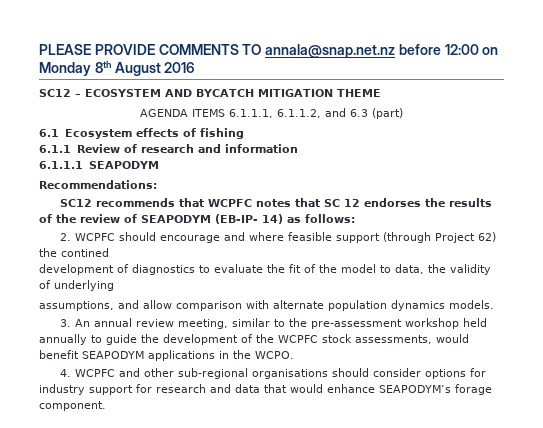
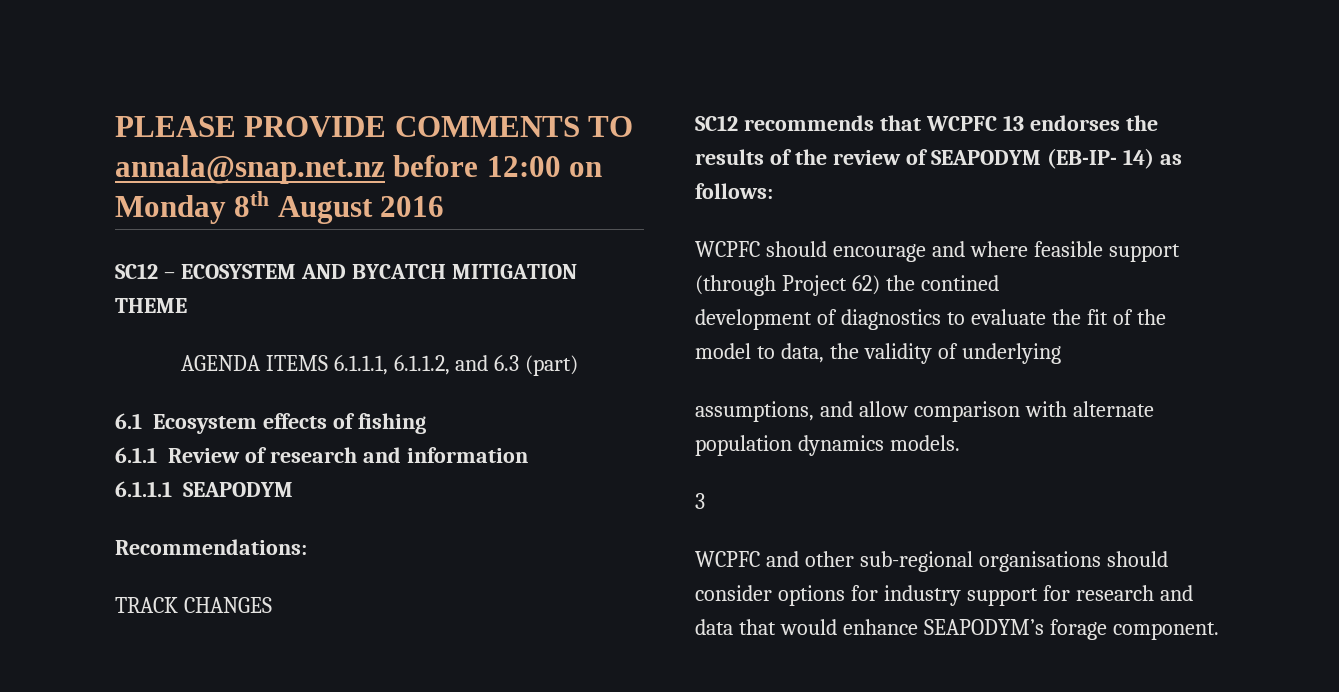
+ TRACK CHANGES
- SC12 recommends that WCPFC notes that SC 12 endorses the results of the review of SEAPODYM (EB-IP- 14) as follows:
+ SC12 recommends that WCPFC 13 endorses the results of the review of SEAPODYM (EB-IP- 14) as follows:
- 2. WCPFC should encourage and where feasible support (through Project 62) the contined
+ WCPFC should encourage and where feasible support (through Project 62) the contined
- 3. An annual review meeting, similar to the pre-assessment workshop held annually to guide the development of the WCPFC stock assessments, would benefit SEAPODYM applications in the WCPO.
- 4. WCPFC and other sub-regional organisations should consider options for industry support for research and data that would enhance SEAPODYM’s forage component.
+ 3
+ WCPFC and other sub-regional organisations should consider options for industry support for research and data that would enhance SEAPODYM’s forage component.

